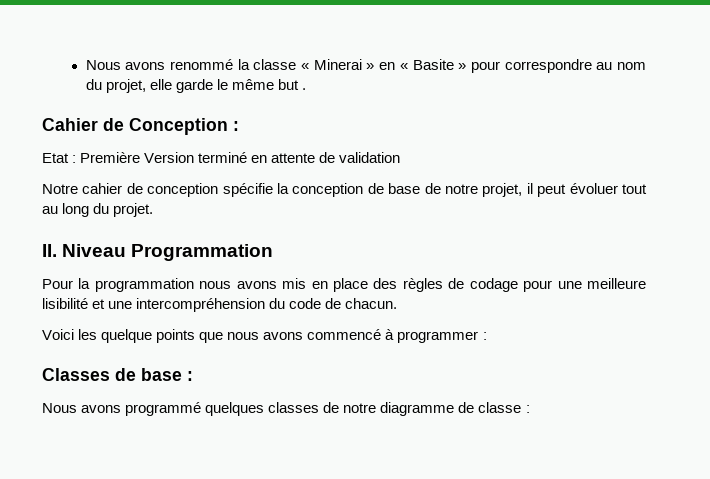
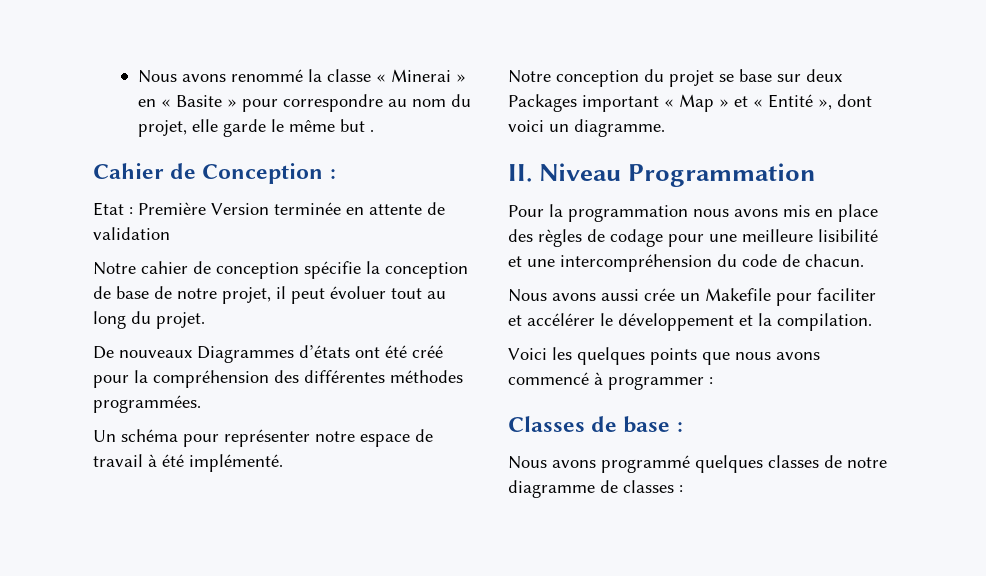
- Etat : Première Version terminé en attente de validation
+ Etat : Première Version terminée en attente de validation
+ De nouveaux Diagrammes d’états ont été créé pour la compréhension des différentes méthodes programmées.
+ Un schéma pour représenter notre espace de travail à été implémenté.
+ Notre conception du projet se base sur deux Packages important « Map » et « Entité », dont voici un diagramme.
+ Nous avons aussi crée un Makefile pour faciliter et accélérer le développement et la compilation.
- Voici les quelque points que nous avons commencé à programmer :
+ Voici les quelques points que nous avons commencé à programmer :
- Nous avons programmé quelques classes de notre diagramme de classe :
+ Nous avons programmé quelques classes de notre diagramme de classes :

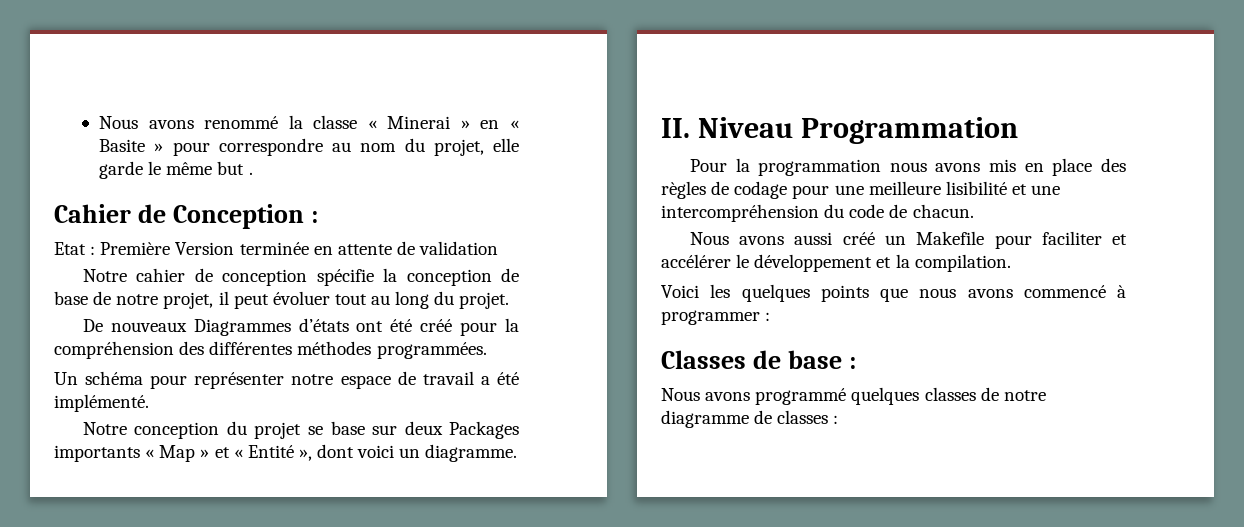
- Un schéma pour représenter notre espace de travail à été implémenté.
+ Un schéma pour représenter notre espace de travail a été implémenté.
- Notre conception du projet se base sur deux Packages important « Map » et « Entité », dont voici un diagramme.
+ Notre conception du projet se base sur deux Packages importants « Map » et « Entité », dont voici un diagramme.
- Nous avons aussi crée un Makefile pour faciliter et accélérer le développement et la compilation.
+ Nous avons aussi créé un Makefile pour faciliter et accélérer le développement et la compilation.

